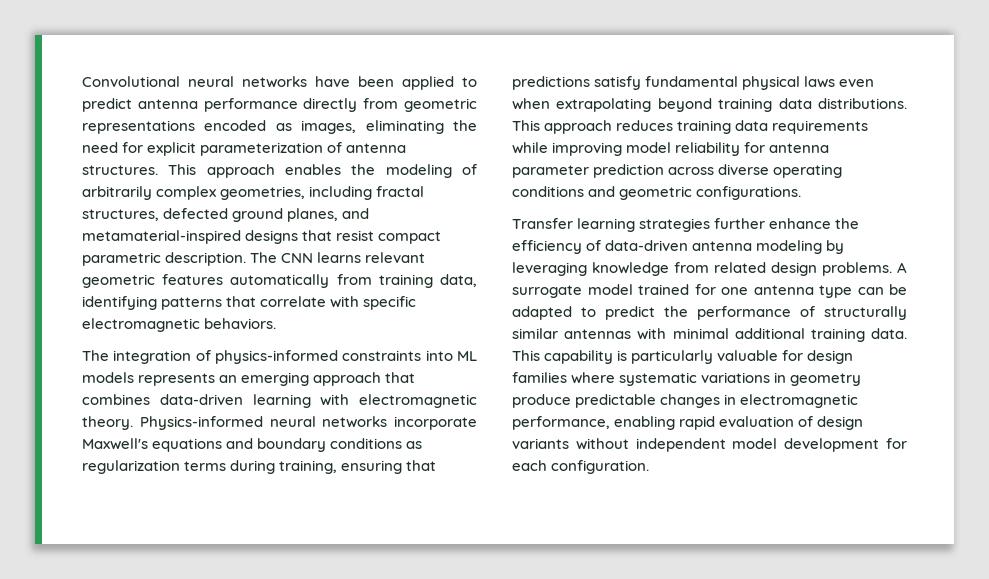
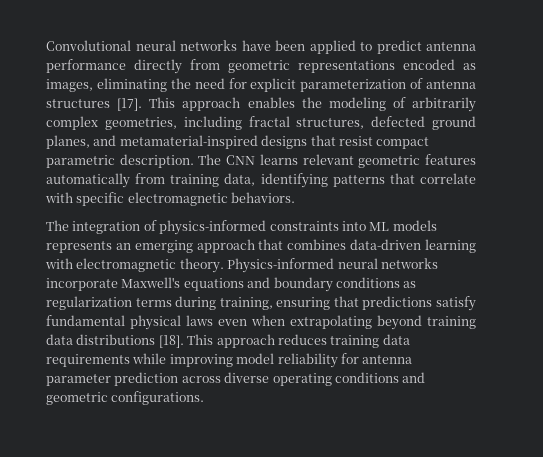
- Convolutional neural networks have been applied to predict antenna performance directly from geometric representations encoded as images, eliminating the need for explicit parameterization of antenna structures.
+ Convolutional neural networks have been applied to predict antenna performance directly from geometric representations encoded as images, eliminating the need for explicit parameterization of antenna structures [17].
- Physics-informed neural networks incorporate Maxwell's equations and boundary conditions as regularization terms during training, ensuring that predictions satisfy fundamental physical laws even when extrapolating beyond training data distributions.
+ Physics-informed neural networks incorporate Maxwell's equations and boundary conditions as regularization terms during training, ensuring that predictions satisfy fundamental physical laws even when extrapolating beyond training data distributions [18].
- Transfer learning strategies further enhance the efficiency of data-driven antenna modeling by leveraging knowledge from related design problems. A surrogate model trained for one antenna type can be adapted to predict the performance of structurally similar antennas with minimal additional training data. This capability is particularly valuable for design families where systematic variations in geometry produce predictable changes in electromagnetic performance, enabling rapid evaluation of design variants without independent model development for each configuration.

